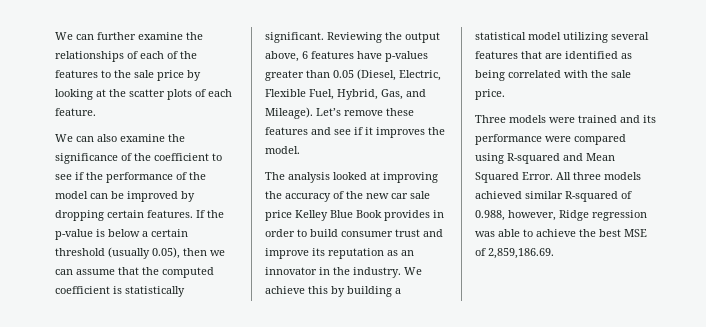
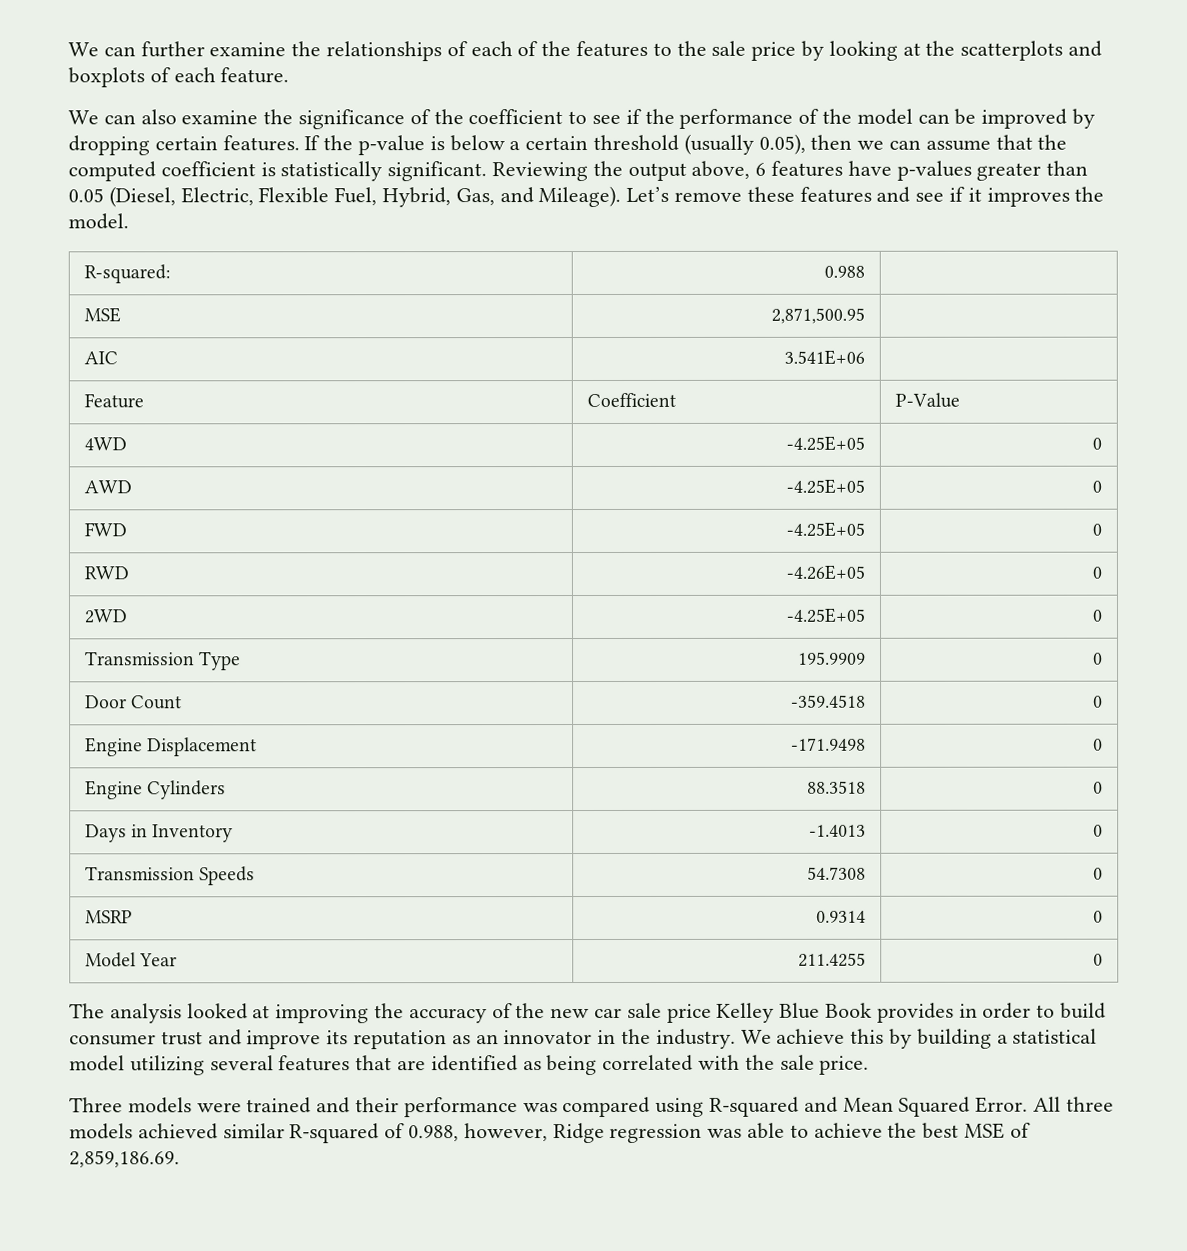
- We can further examine the relationships of each of the features to the sale price by looking at the scatter plots of each feature.
+ We can further examine the relationships of each of the features to the sale price by looking at the scatterplots and boxplots of each feature.
+ R-squared: | 0.988 |
+ MSE | 2,871,500.95 |
+ AIC | 3.541E+06 |
+ Feature | Coefficient | P-Value
+ 4WD | -4.25E+05 | 0
+ AWD | -4.25E+05 | 0
+ FWD | -4.25E+05 | 0
+ RWD | -4.26E+05 | 0
+ 2WD | -4.25E+05 | 0
+ Transmission Type | 195.9909 | 0
+ Door Count | -359.4518 | 0
+ Engine Displacement | -171.9498 | 0
+ Engine Cylinders | 88.3518 | 0
+ Days in Inventory | -1.4013 | 0
+ Transmission Speeds | 54.7308 | 0
+ MSRP | 0.9314 | 0
+ Model Year | 211.4255 | 0
- Three models were trained and its performance were compared using R-squared and Mean Squared Error.
+ Three models were trained and their performance was compared using R-squared and Mean Squared Error.

